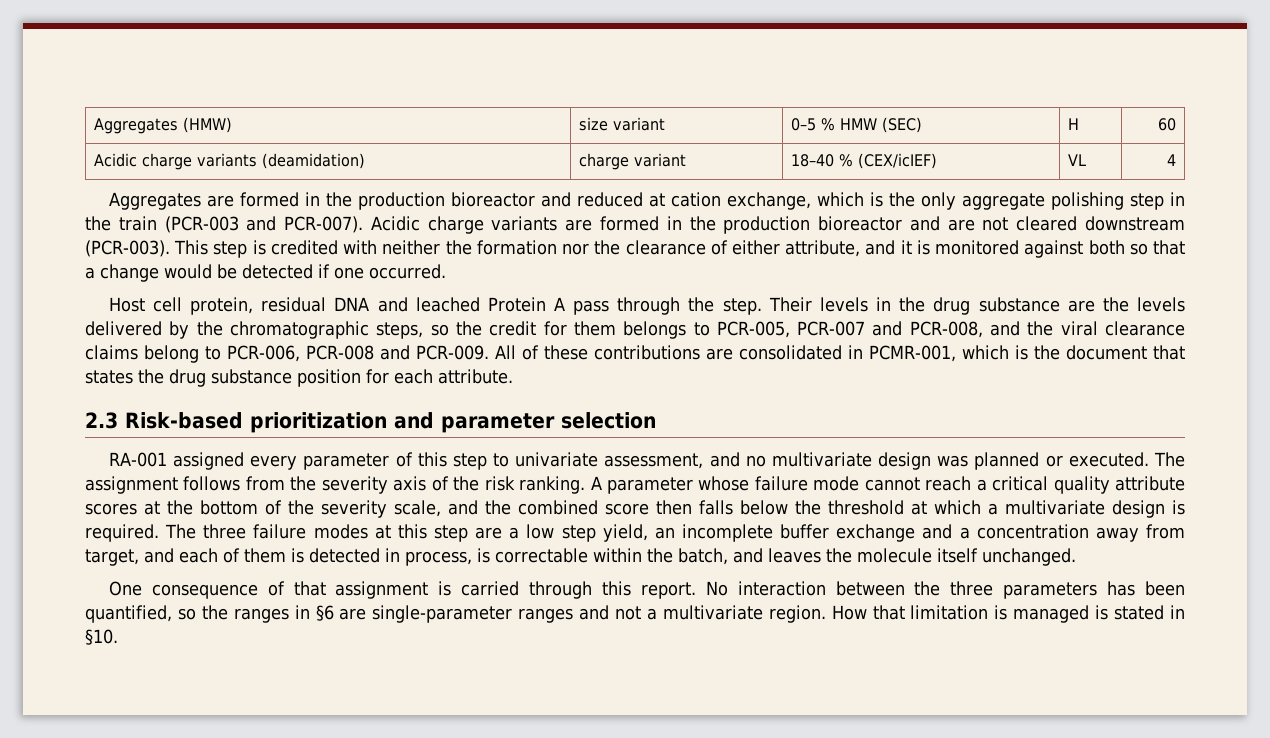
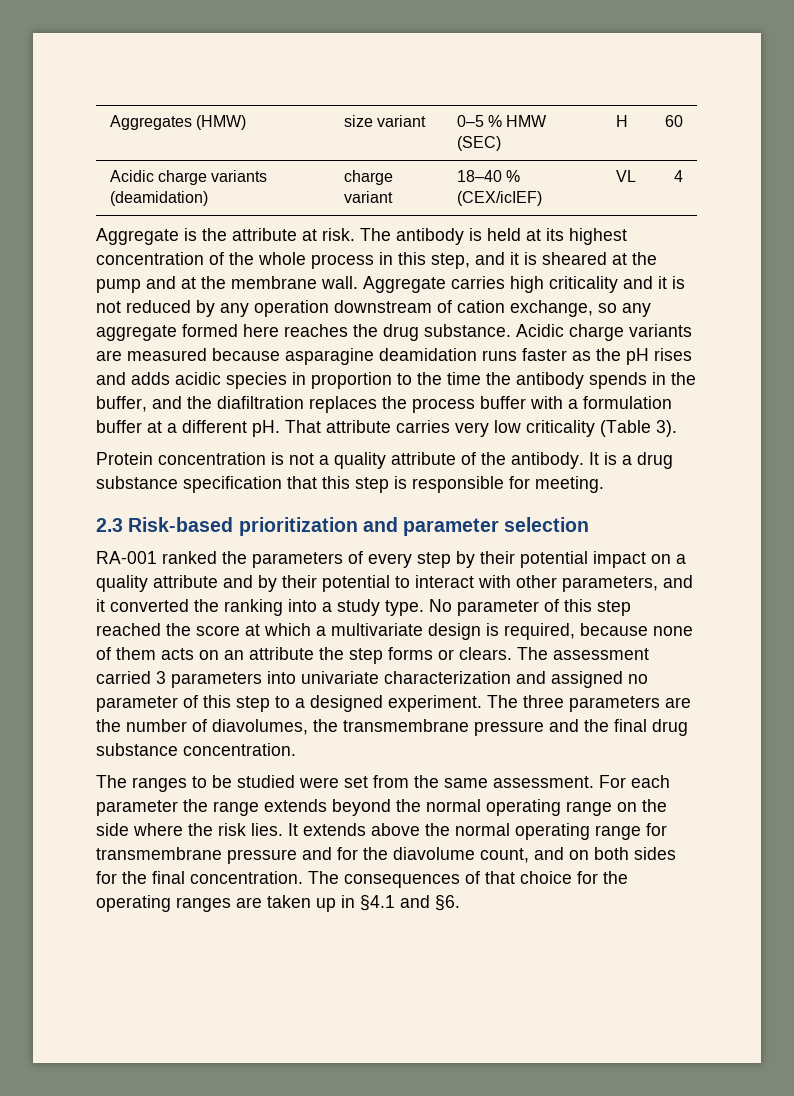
- Aggregates are formed in the production bioreactor and reduced at cation exchange, which is the only aggregate polishing step in the train (PCR-003 and PCR-007). Acidic charge variants are formed in the production bioreactor and are not cleared downstream (PCR-003). This step is credited with neither the formation nor the clearance of either attribute, and it is monitored against both so that a change would be detected if one occurred.
- Host cell protein, residual DNA and leached Protein A pass through the step. Their levels in the drug substance are the levels delivered by the chromatographic steps, so the credit for them belongs to PCR-005, PCR-007 and PCR-008, and the viral clearance claims belong to PCR-006, PCR-008 and PCR-009. All of these contributions are consolidated in PCMR-001, which is the document that states the drug substance position for each attribute.
+ Aggregate is the attribute at risk. The antibody is held at its highest concentration of the whole process in this step, and it is sheared at the pump and at the membrane wall. Aggregate carries high criticality and it is not reduced by any operation downstream of cation exchange, so any aggregate formed here reaches the drug substance. Acidic charge variants are measured because asparagine deamidation runs faster as the pH rises and adds acidic species in proportion to the time the antibody spends in the buffer, and the diafiltration replaces the process buffer with a formulation buffer at a different pH. That attribute carries very low criticality (Table 3).
+ Protein concentration is not a quality attribute of the antibody. It is a drug substance specification that this step is responsible for meeting.
- RA-001 assigned every parameter of this step to univariate assessment, and no multivariate design was planned or executed. The assignment follows from the severity axis of the risk ranking. A parameter whose failure mode cannot reach a critical quality attribute scores at the bottom of the severity scale, and the combined score then falls below the threshold at which a multivariate design is required. The three failure modes at this step are a low step yield, an incomplete buffer exchange and a concentration away from target, and each of them is detected in process, is correctable within the batch, and leaves the molecule itself unchanged.
- One consequence of that assignment is carried through this report. No interaction between the three parameters has been quantified, so the ranges in §6 are single-parameter ranges and not a multivariate region. How that limitation is managed is stated in §10.
+ RA-001 ranked the parameters of every step by their potential impact on a quality attribute and by their potential to interact with other parameters, and it converted the ranking into a study type. No parameter of this step reached the score at which a multivariate design is required, because none of them acts on an attribute the step forms or clears. The assessment carried 3 parameters into univariate characterization and assigned no parameter of this step to a designed experiment. The three parameters are the number of diavolumes, the transmembrane pressure and the final drug substance concentration.
+ The ranges to be studied were set from the same assessment. For each parameter the range extends beyond the normal operating range on the side where the risk lies. It extends above the normal operating range for transmembrane pressure and for the diavolume count, and on both sides for the final concentration. The consequences of that choice for the operating ranges are taken up in §4.1 and §6.

